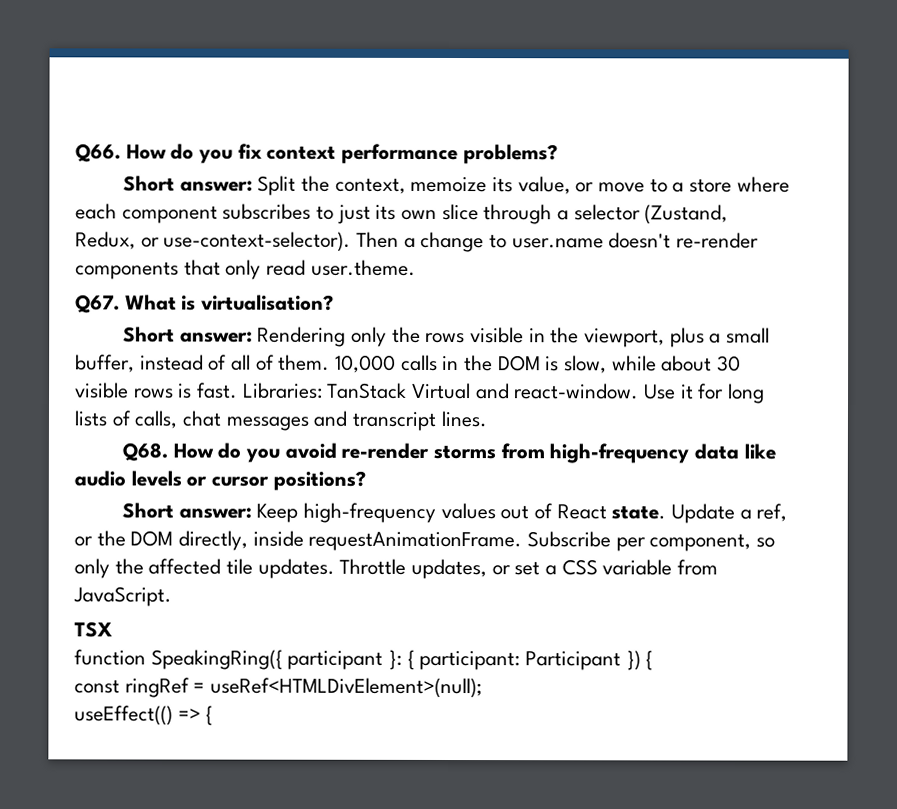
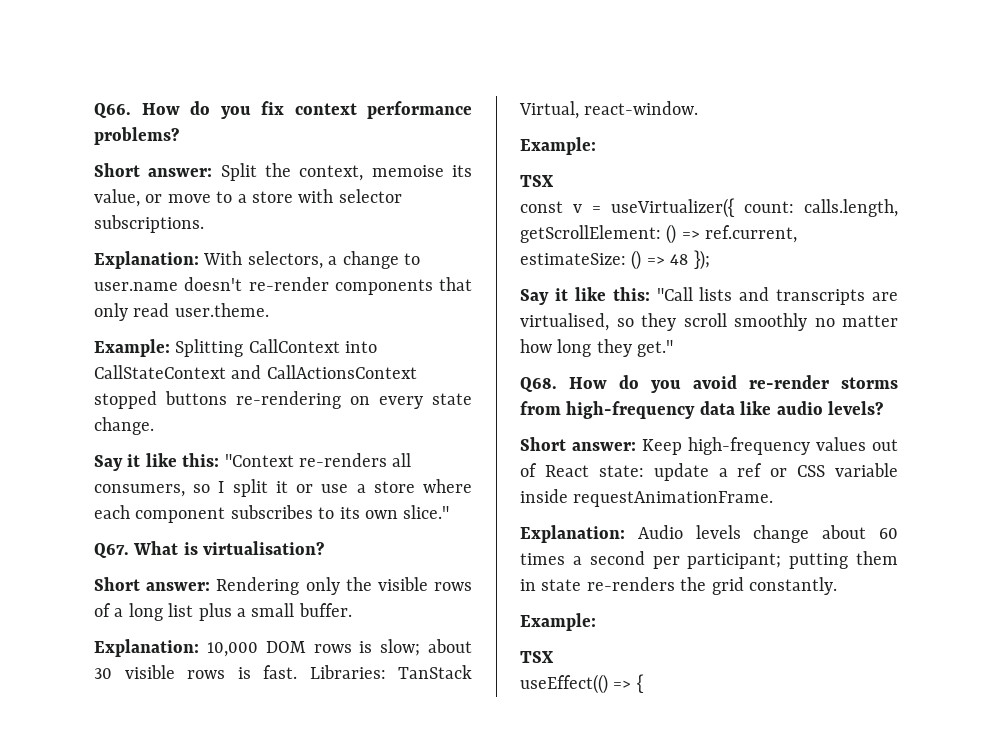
- Short answer: Split the context, memoize its value, or move to a store where each component subscribes to just its own slice through a selector (Zustand, Redux, or use-context-selector). Then a change to user.name doesn't re-render components that only read user.theme.
+ Short answer: Split the context, memoise its value, or move to a store with selector subscriptions.
+ Explanation: With selectors, a change to user.name doesn't re-render components that only read user.theme.
+ Example: Splitting CallContext into CallStateContext and CallActionsContext stopped buttons re-rendering on every state change.
+ Say it like this: "Context re-renders all consumers, so I split it or use a store where each component subscribes to its own slice."
- Short answer: Rendering only the rows visible in the viewport, plus a small buffer, instead of all of them. 10,000 calls in the DOM is slow, while about 30 visible rows is fast.
+ Short answer: Rendering only the visible rows of a long list plus a small buffer.
+ Explanation: 10,000 DOM rows is slow; about 30 visible rows is fast.
- Libraries: TanStack Virtual and react-window. Use it for long lists of calls, chat messages and transcript lines.
+ Libraries: TanStack Virtual, react-window.
+ Example:
+ TSX
+ const v = useVirtualizer({ count: calls.length, getScrollElement: () => ref.current, estimateSize: () => 48 });
+ Say it like this: "Call lists and transcripts are virtualised, so they scroll smoothly no matter how long they get."
- Q68. How do you avoid re-render storms from high-frequency data like audio levels or cursor positions?
+ Q68. How do you avoid re-render storms from high-frequency data like audio levels?
- Short answer: Keep high-frequency values out of React state. Update a ref, or the DOM directly, inside requestAnimationFrame. Subscribe per component, so only the affected tile updates. Throttle updates, or set a CSS variable from JavaScript.
+ Short answer: Keep high-frequency values out of React state: update a ref or CSS variable inside requestAnimationFrame.
+ Explanation: Audio levels change about 60 times a second per participant; putting them in state re-renders the grid constantly.
+ Example:
  TSX
- function SpeakingRing({ participant }: { participant: Participant }) {
- const ringRef = useRef<HTMLDivElement>(null);

